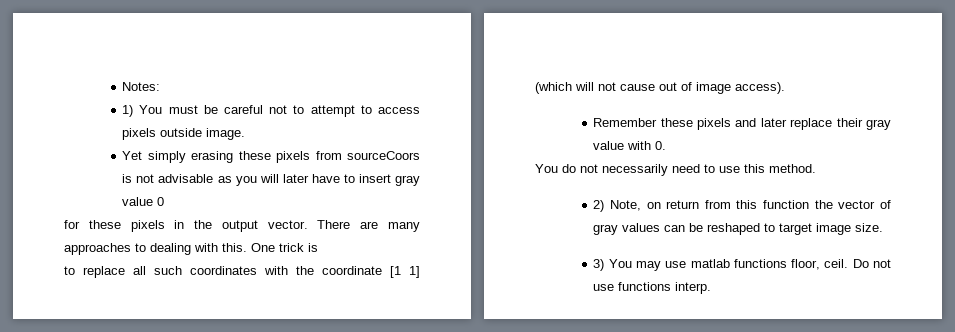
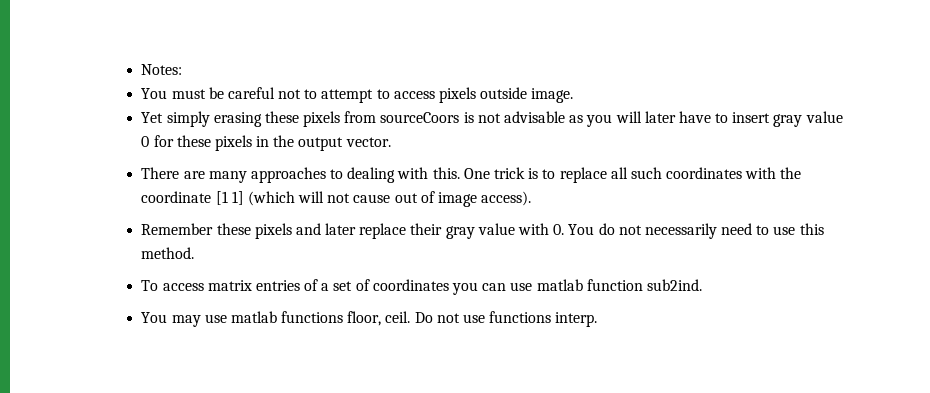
- 1) You must be careful not to attempt to access pixels outside image.
+ You must be careful not to attempt to access pixels outside image.
- Yet simply erasing these pixels from sourceCoors is not advisable as you will later have to insert gray value 0
- for these pixels in the output vector. There are many approaches to dealing with this.
+ Yet simply erasing these pixels from sourceCoors is not advisable as you will later have to insert gray value 0 for these pixels in the output vector.
+ There are many approaches to dealing with this.
- One trick is
- to replace all such coordinates with the coordinate [1 1] (which will not cause out of image access).
+ One trick is to replace all such coordinates with the coordinate [1 1] (which will not cause out of image access).
- Remember these pixels and later replace their gray value with 0.
- You do not necessarily need to use this method.
+ Remember these pixels and later replace their gray value with 0. You do not necessarily need to use this method.
- 2) Note, on return from this function the vector of gray values can be reshaped to target image size.
- 3) You may use matlab functions floor, ceil.
+ To access matrix entries of a set of coordinates you can use matlab function sub2ind.
+ You may use matlab functions floor, ceil.

